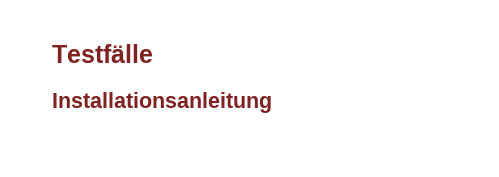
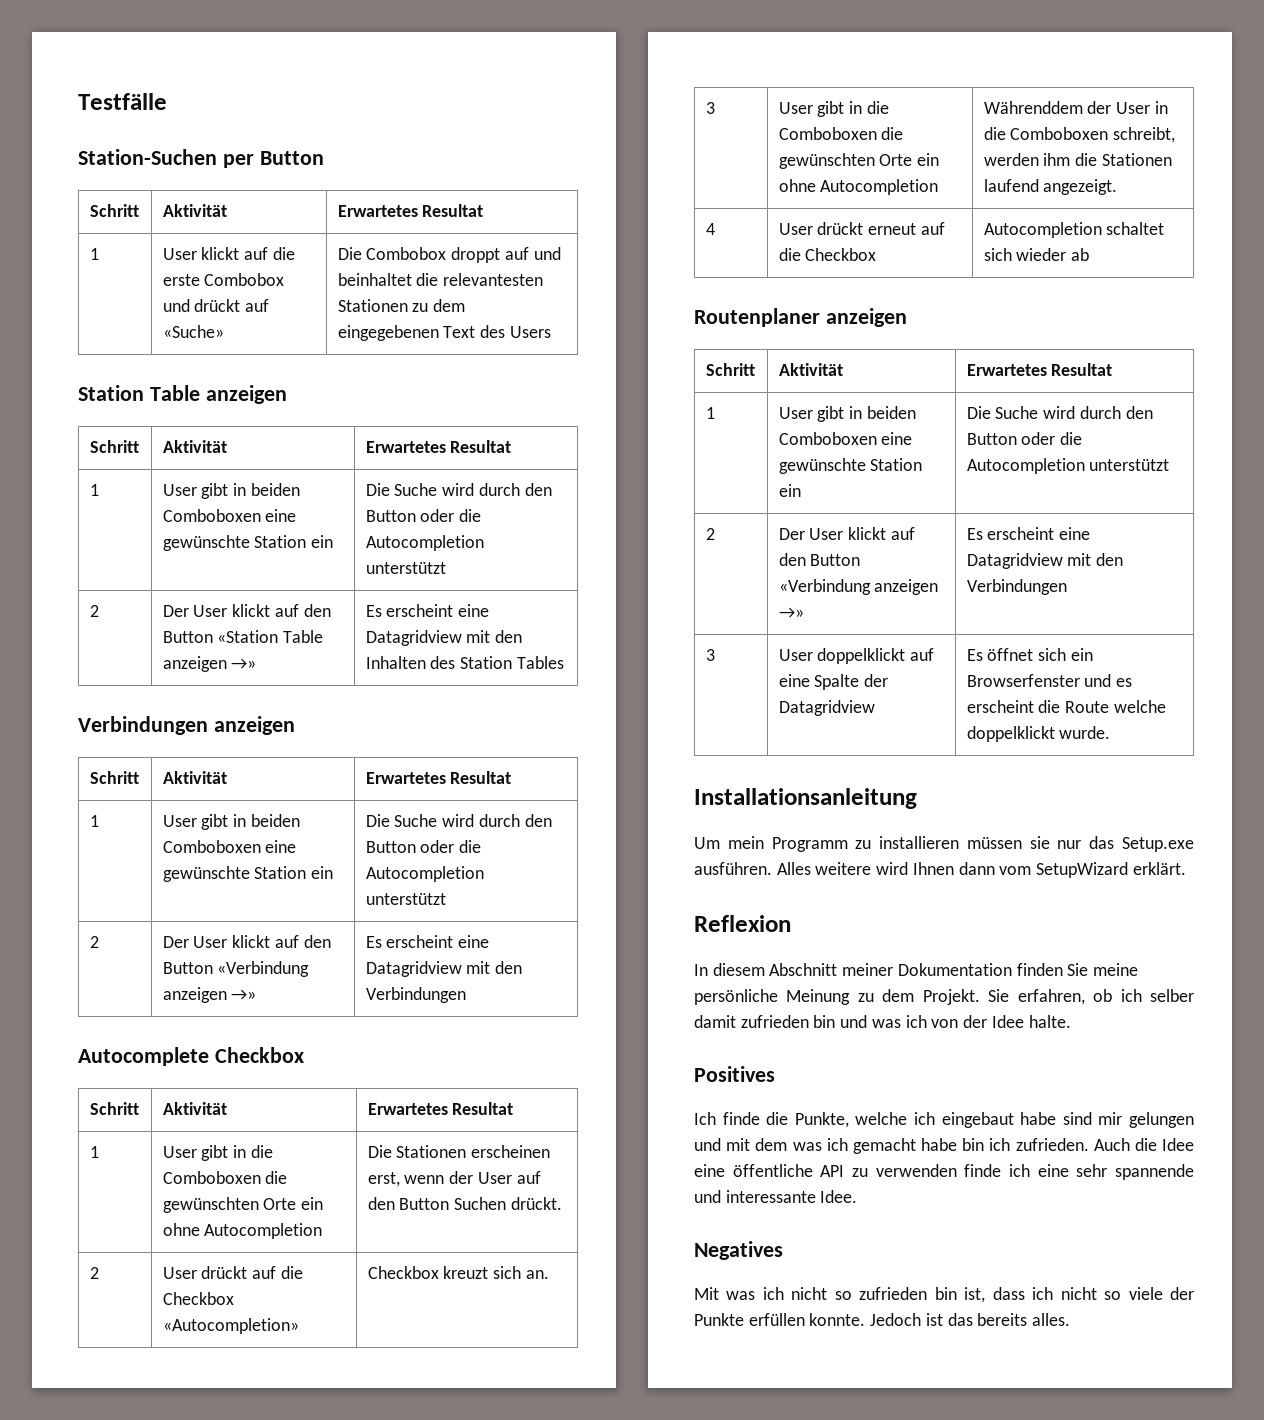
+ Station-Suchen per Button
+ Schritt | Aktivität | Erwartetes Resultat
+ 1 | User klickt auf die erste Combobox und drückt auf «Suche» | Die Combobox droppt auf und beinhaltet die relevantesten Stationen zu dem eingegebenen Text des Users
+ Station Table anzeigen
+ Schritt | Aktivität | Erwartetes Resultat
+ 1 | User gibt in beiden Comboboxen eine gewünschte Station ein | Die Suche wird durch den Button oder die Autocompletion unterstützt
+ 2 | Der User klickt auf den Button «Station Table anzeigen →» | Es erscheint eine Datagridview mit den Inhalten des Station Tables
+ Verbindungen anzeigen
+ Schritt | Aktivität | Erwartetes Resultat
+ 1 | User gibt in beiden Comboboxen eine gewünschte Station ein | Die Suche wird durch den Button oder die Autocompletion unterstützt
+ 2 | Der User klickt auf den Button «Verbindung anzeigen →» | Es erscheint eine Datagridview mit den Verbindungen
+ Autocomplete Checkbox
+ Schritt | Aktivität | Erwartetes Resultat
+ 1 | User gibt in die Comboboxen die gewünschten Orte ein ohne Autocompletion | Die Stationen erscheinen erst, wenn der User auf den Button Suchen drückt.
+ 2 | User drückt auf die Checkbox «Autocompletion» | Checkbox kreuzt sich an.
+ 3 | User gibt in die Comboboxen die gewünschten Orte ein ohne Autocompletion | Währenddem der User in die Comboboxen schreibt, werden ihm die Stationen laufend angezeigt.
+ 4 | User drückt erneut auf die Checkbox | Autocompletion schaltet sich wieder ab
+ Routenplaner anzeigen
+ Schritt | Aktivität | Erwartetes Resultat
+ 1 | User gibt in beiden Comboboxen eine gewünschte Station ein | Die Suche wird durch den Button oder die Autocompletion unterstützt
+ 2 | Der User klickt auf den Button «Verbindung anzeigen →» | Es erscheint eine Datagridview mit den Verbindungen
+ 3 | User doppelklickt auf eine Spalte der Datagridview | Es öffnet sich ein Browserfenster und es erscheint die Route welche doppelklickt wurde.
  Installationsanleitung
+ Um mein Programm zu installieren müssen sie nur das Setup.exe ausführen. Alles weitere wird Ihnen dann vom SetupWizard erklärt.
+ Reflexion
+ In diesem Abschnitt meiner Dokumentation finden Sie meine persönliche Meinung zu dem Projekt. Sie erfahren, ob ich selber damit zufrieden bin und was ich von der Idee halte.
+ Positives
+ Ich finde die Punkte, welche ich eingebaut habe sind mir gelungen und mit dem was ich gemacht habe bin ich zufrieden. Auch die Idee eine öffentliche API zu verwenden finde ich eine sehr spannende und interessante Idee.
+ Negatives
+ Mit was ich nicht so zufrieden bin ist, dass ich nicht so viele der Punkte erfüllen konnte. Jedoch ist das bereits alles.

